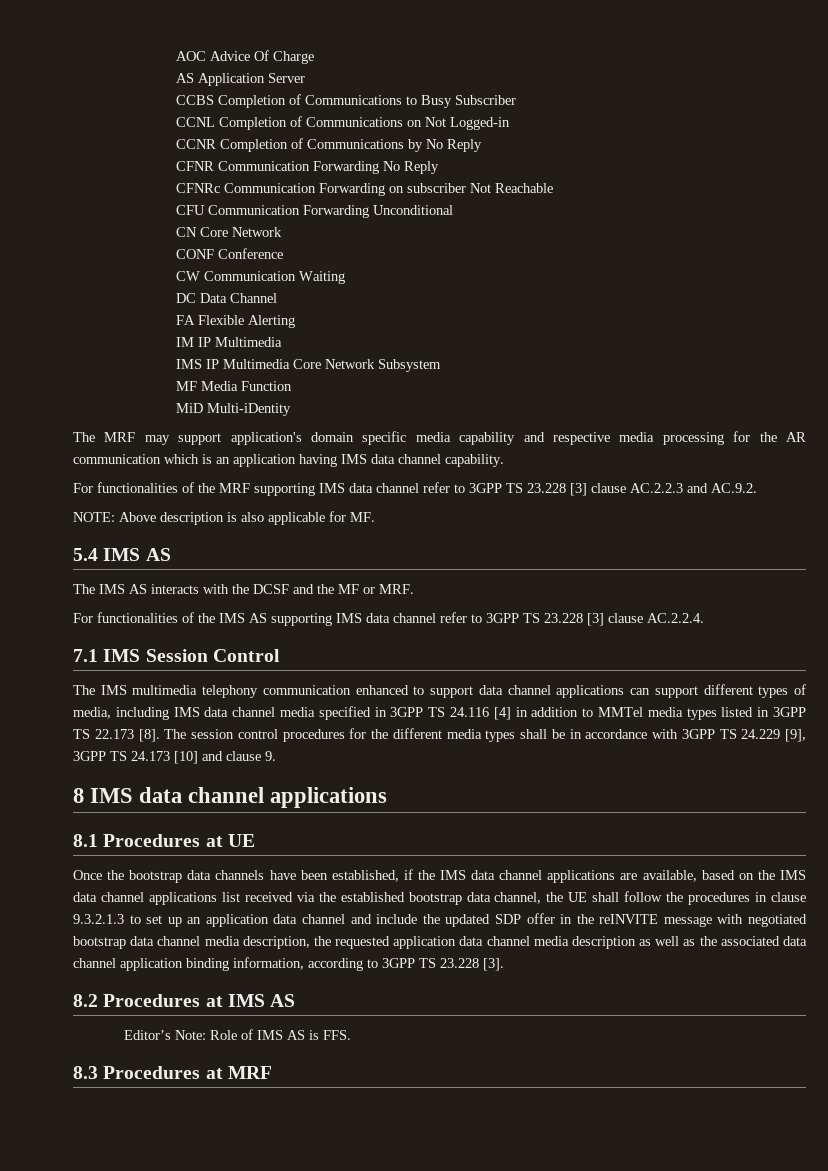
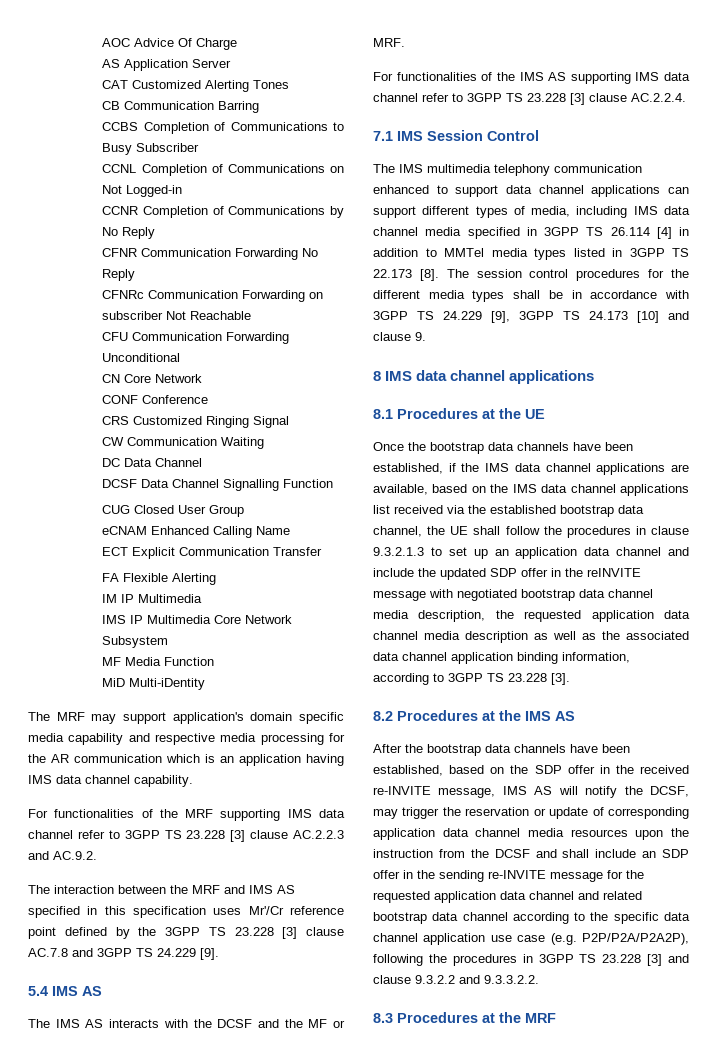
+ CAT Customized Alerting Tones
+ CB Communication Barring
+ CRS Customized Ringing Signal
+ DCSF Data Channel Signalling Function
+ CUG Closed User Group
+ eCNAM Enhanced Calling Name
+ ECT Explicit Communication Transfer
- NOTE: Above description is also applicable for MF.
+ The interaction between the MRF and IMS AS specified in this specification uses Mr'/Cr reference point defined by the 3GPP TS 23.228 [3] clause AC.7.8 and 3GPP TS 24.229 [9].
- The IMS multimedia telephony communication enhanced to support data channel applications can support different types of media, including IMS data channel media specified in 3GPP TS 24.116 [4] in addition to MMTel media types listed in 3GPP TS 22.173 [8].
+ The IMS multimedia telephony communication enhanced to support data channel applications can support different types of media, including IMS data channel media specified in 3GPP TS 26.114 [4] in addition to MMTel media types listed in 3GPP TS 22.173 [8].
- 8.1 Procedures at UE
+ 8.1 Procedures at the UE
- 8.2 Procedures at IMS AS
- Editor’s Note: Role of IMS AS is FFS.
+ 8.2 Procedures at the IMS AS
+ After the bootstrap data channels have been established, based on the SDP offer in the received re-INVITE message, IMS AS will notify the DCSF, may trigger the reservation or update of corresponding application data channel media resources upon the instruction from the DCSF and shall include an SDP offer in the sending re-INVITE message for the requested application data channel and related bootstrap data channel according to the specific data channel application use case (e.g. P2P/P2A/P2A2P), following the procedures in 3GPP TS 23.228 [3] and clause 9.3.2.2 and 9.3.3.2.2.
- 8.3 Procedures at MRF
+ 8.3 Procedures at the MRF

